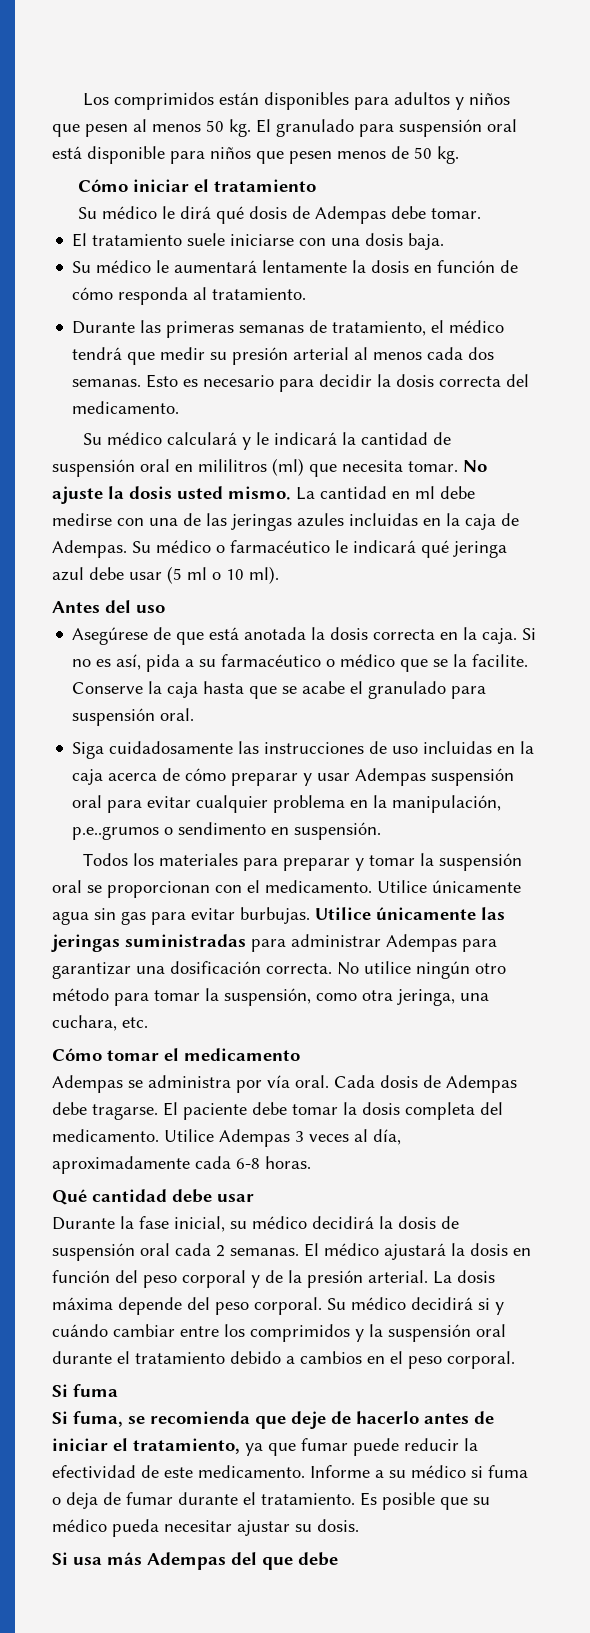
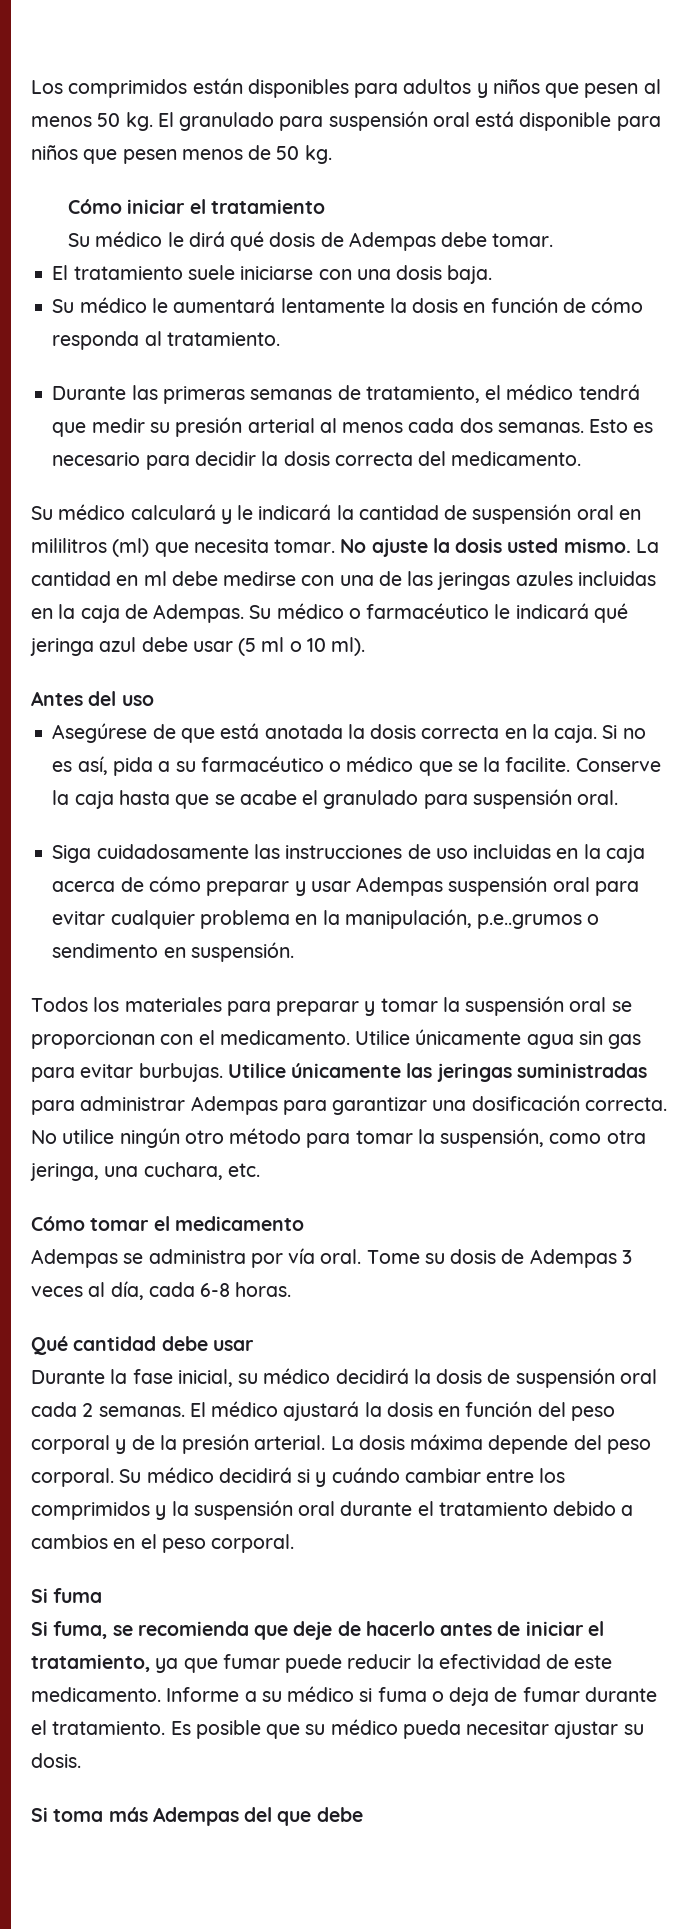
- Cada dosis de Adempas debe tragarse. El paciente debe tomar la dosis completa del medicamento. Utilice Adempas 3 veces al día, aproximadamente cada 6-8 horas.
+ Tome su dosis de Adempas 3 veces al día, cada 6-8 horas.
- Si usa más Adempas del que debe
+ Si toma más Adempas del que debe

